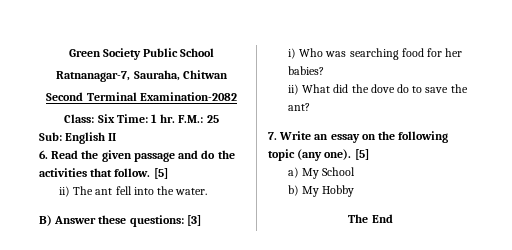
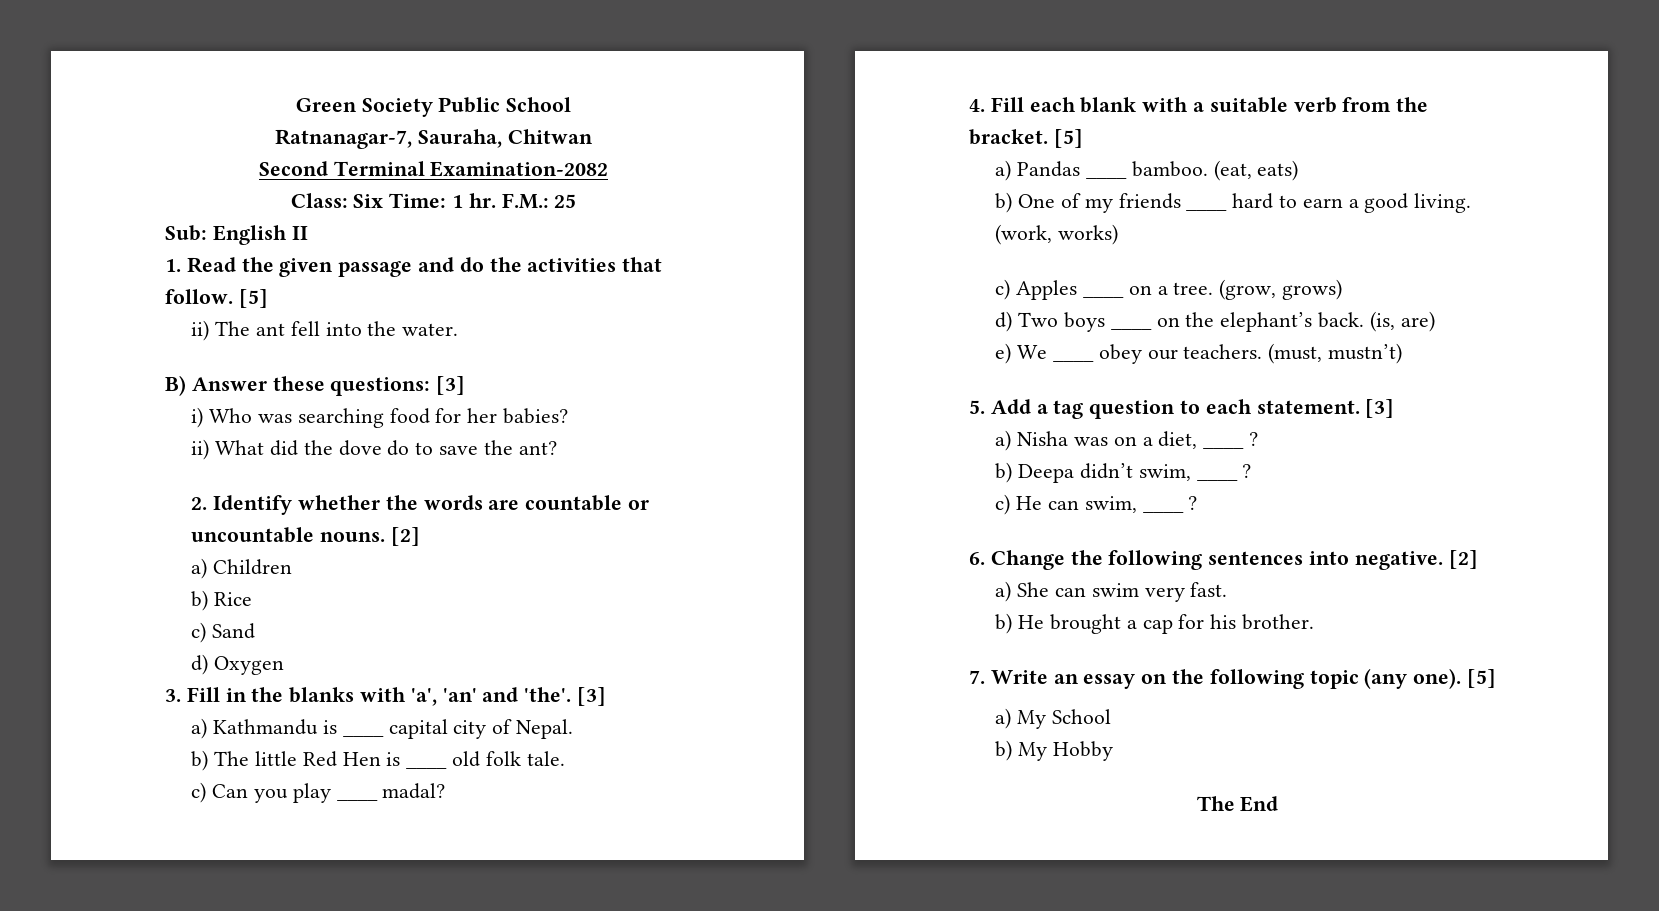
- 6. Read the given passage and do the activities that follow.
+ 1. Read the given passage and do the activities that follow.
+ 2. Identify whether the words are countable or uncountable nouns. [2]
+ a) Children
+ b) Rice
+ c) Sand
+ d) Oxygen
+ 3. Fill in the blanks with 'a', 'an' and 'the'. [3]
+ a) Kathmandu is ____ capital city of Nepal.
+ b) The little Red Hen is ____ old folk tale.
+ c) Can you play ____ madal?
+ 4. Fill each blank with a suitable verb from the bracket. [5]
+ a) Pandas ____ bamboo. (eat, eats)
+ b) One of my friends ____ hard to earn a good living. (work, works)
+ c) Apples ____ on a tree. (grow, grows)
+ d) Two boys ____ on the elephant’s back. (is, are)
+ e) We ____ obey our teachers. (must, mustn’t)
+ 5. Add a tag question to each statement. [3]
+ a) Nisha was on a diet, ____ ?
+ b) Deepa didn’t swim, ____ ?
+ c) He can swim, ____ ?
+ 6. Change the following sentences into negative. [2]
+ a) She can swim very fast.
+ b) He brought a cap for his brother.

